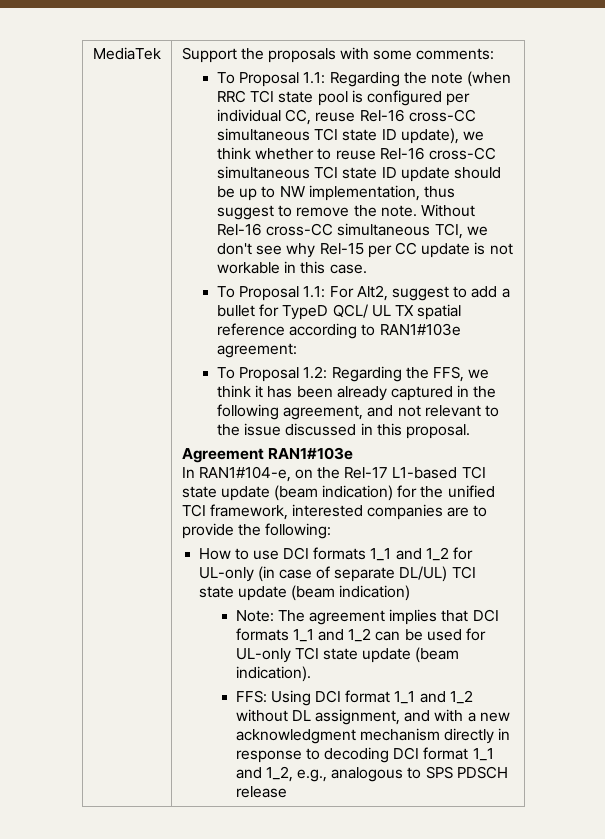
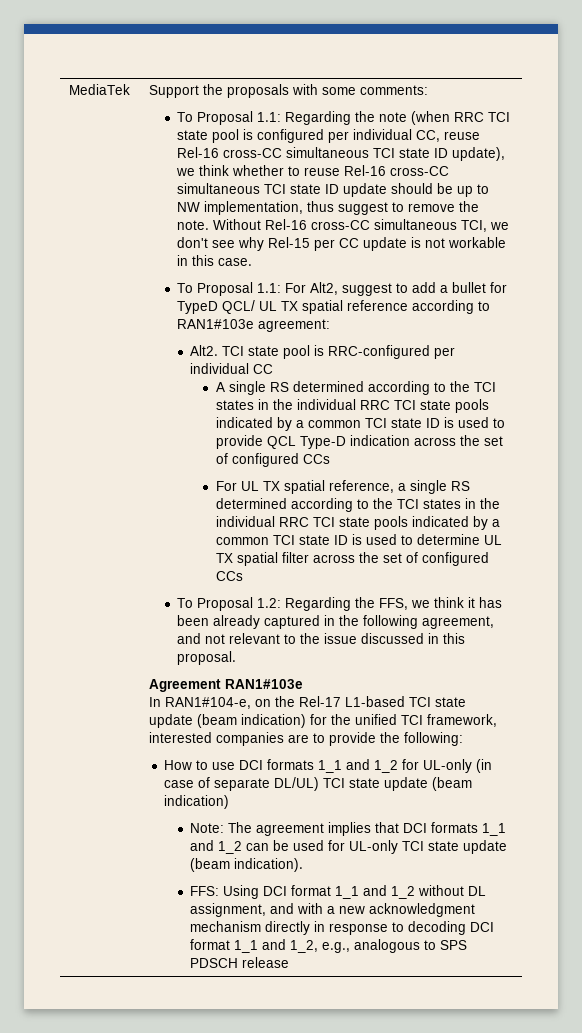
+ Alt2. TCI state pool is RRC-configured per individual CC
+ A single RS determined according to the TCI states in the individual RRC TCI state pools indicated by a common TCI state ID is used to provide QCL Type-D indication across the set of configured CCs
+ For UL TX spatial reference, a single RS determined according to the TCI states in the individual RRC TCI state pools indicated by a common TCI state ID is used to determine UL TX spatial filter across the set of configured CCs

